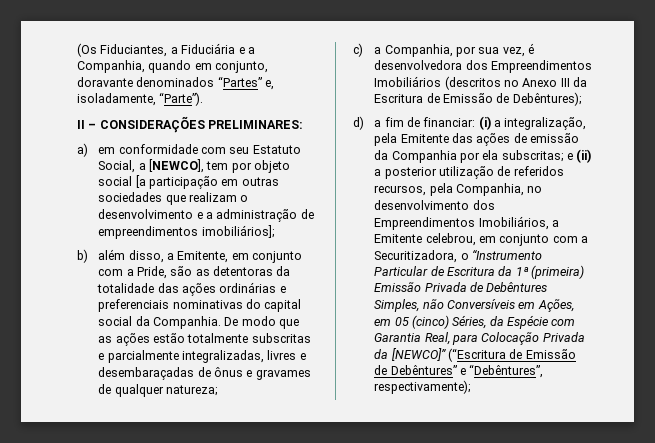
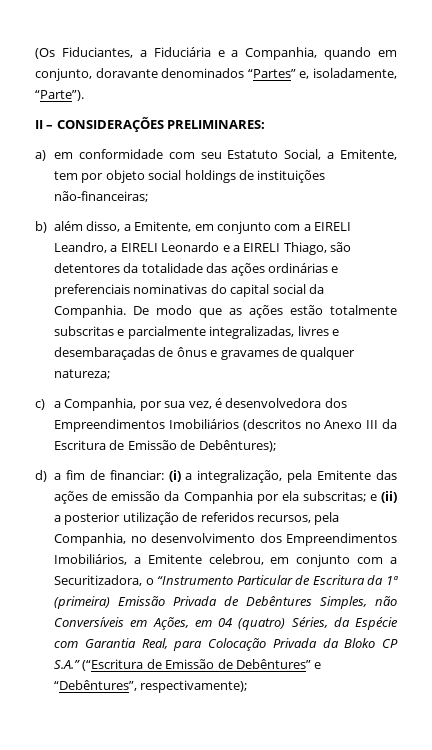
- a) em conformidade com seu Estatuto Social, a [NEWCO], tem por objeto social [a participação em outras sociedades que realizam o desenvolvimento e a administração de empreendimentos imobiliários];
+ a) em conformidade com seu Estatuto Social, a Emitente, tem por objeto social holdings de instituições não-financeiras;
- b) além disso, a Emitente, em conjunto com a Pride, são as detentoras da totalidade das ações ordinárias e preferenciais nominativas do capital social da Companhia.
+ b) além disso, a Emitente, em conjunto com a EIRELI Leandro, a EIRELI Leonardo e a EIRELI Thiago, são detentores da totalidade das ações ordinárias e preferenciais nominativas do capital social da Companhia.
- e (ii) a posterior utilização de referidos recursos, pela Companhia, no desenvolvimento dos Empreendimentos Imobiliários, a Emitente celebrou, em conjunto com a Securitizadora, o “Instrumento Particular de Escritura da 1ª (primeira) Emissão Privada de Debêntures Simples, não Conversíveis em Ações, em 05 (cinco) Séries, da Espécie com Garantia Real, para Colocação Privada da [NEWCO]” (“Escritura de Emissão de Debêntures” e “Debêntures”, respectivamente);
+ e (ii) a posterior utilização de referidos recursos, pela Companhia, no desenvolvimento dos Empreendimentos Imobiliários, a Emitente celebrou, em conjunto com a Securitizadora, o “Instrumento Particular de Escritura da 1ª (primeira) Emissão Privada de Debêntures Simples, não Conversíveis em Ações, em 04 (quatro) Séries, da Espécie com Garantia Real, para Colocação Privada da Bloko CP S.A.” (“Escritura de Emissão de Debêntures” e “Debêntures”, respectivamente);

